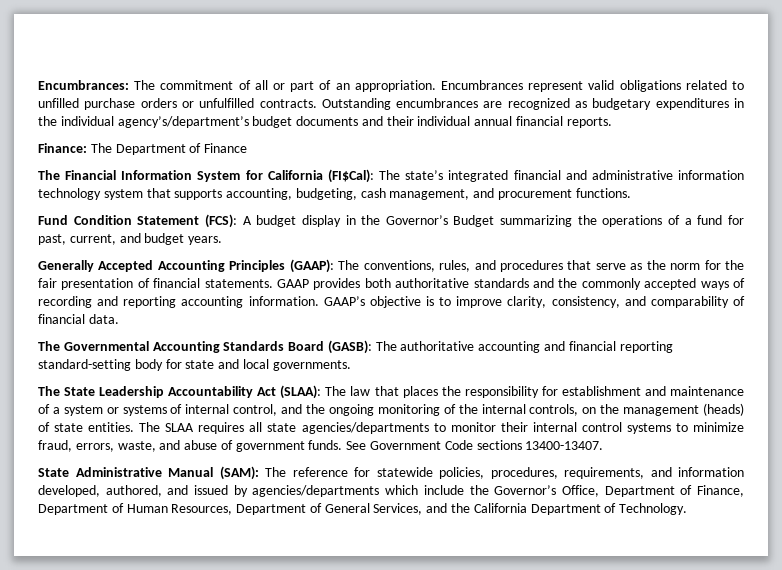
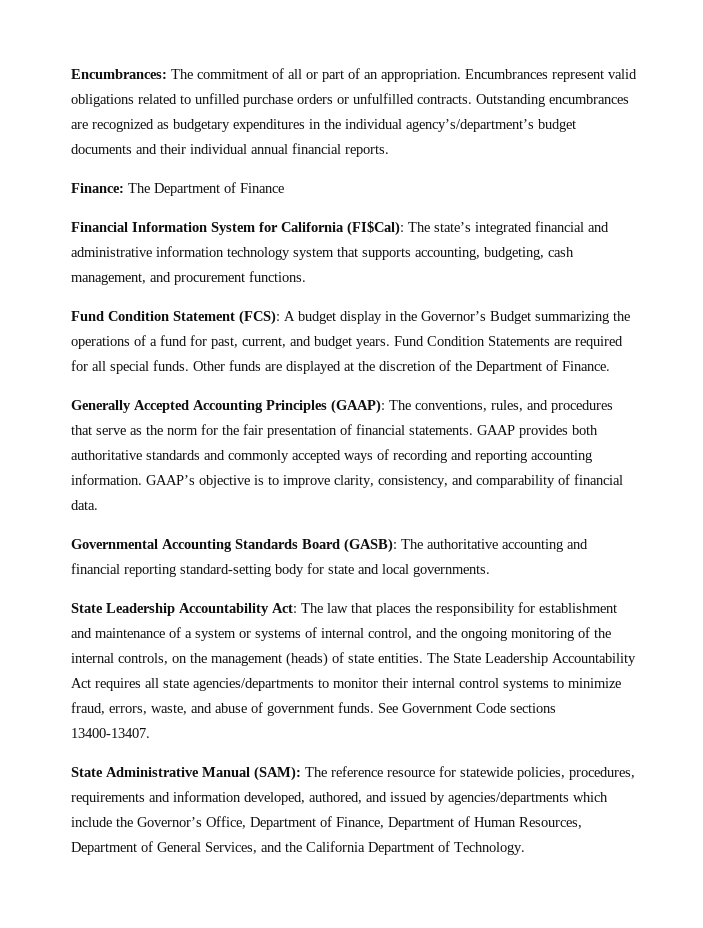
- The Financial Information System for California (FI$Cal): The state’s integrated financial and administrative information technology system that supports accounting, budgeting, cash management, and procurement functions.
+ Financial Information System for California (FI$Cal): The state’s integrated financial and administrative information technology system that supports accounting, budgeting, cash management, and procurement functions.
+ Fund Condition Statements are required for all special funds. Other funds are displayed at the discretion of the Department of Finance.
- GAAP provides both authoritative standards and the commonly accepted ways of recording and reporting accounting information.
+ GAAP provides both authoritative standards and commonly accepted ways of recording and reporting accounting information.
- The Governmental Accounting Standards Board (GASB): The authoritative accounting and financial reporting standard-setting body for state and local governments.
+ Governmental Accounting Standards Board (GASB): The authoritative accounting and financial reporting standard-setting body for state and local governments.
- The State Leadership Accountability Act (SLAA): The law that places the responsibility for establishment and maintenance of a system or systems of internal control, and the ongoing monitoring of the internal controls, on the management (heads) of state entities.
+ State Leadership Accountability Act: The law that places the responsibility for establishment and maintenance of a system or systems of internal control, and the ongoing monitoring of the internal controls, on the management (heads) of state entities.
- The SLAA requires all state agencies/departments to monitor their internal control systems to minimize fraud, errors, waste, and abuse of government funds.
+ The State Leadership Accountability Act requires all state agencies/departments to monitor their internal control systems to minimize fraud, errors, waste, and abuse of government funds.
- State Administrative Manual (SAM): The reference for statewide policies, procedures, requirements, and information developed, authored, and issued by agencies/departments which include the Governor’s Office, Department of Finance, Department of Human Resources, Department of General Services, and the California Department of Technology.
+ State Administrative Manual (SAM): The reference resource for statewide policies, procedures, requirements and information developed, authored, and issued by agencies/departments which include the Governor’s Office, Department of Finance, Department of Human Resources, Department of General Services, and the California Department of Technology.

